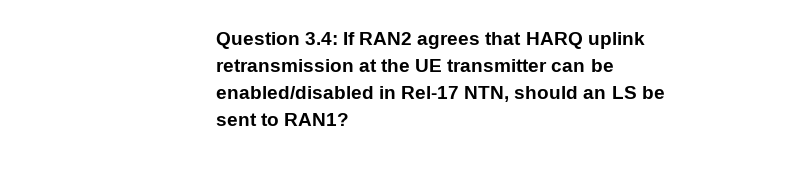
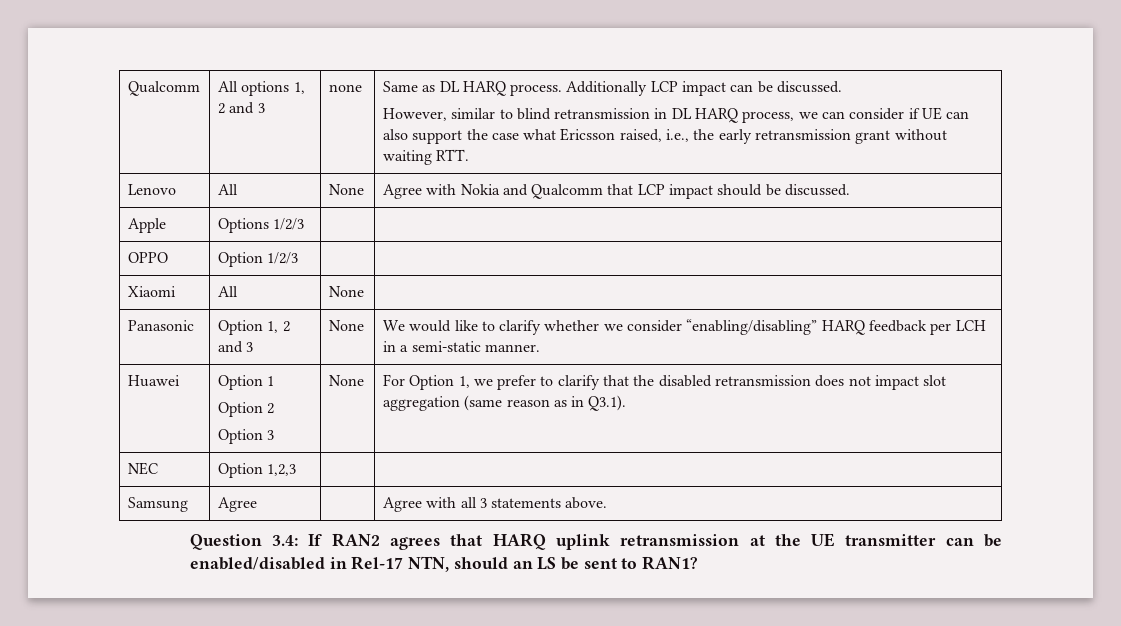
+ Qualcomm | All options 1, 2 and 3 | none | Same as DL HARQ process. Additionally LCP impact can be discussed.
+ However, similar to blind retransmission in DL HARQ process, we can consider if UE can also support the case what Ericsson raised, i.e., the early retransmission grant without waiting RTT.
+ Lenovo | All | None | Agree with Nokia and Qualcomm that LCP impact should be discussed.
+ Apple | Options 1/2/3 | |
+ OPPO | Option 1/2/3 | |
+ Xiaomi | All | None |
+ Panasonic | Option 1, 2 and 3 | None | We would like to clarify whether we consider “enabling/disabling” HARQ feedback per LCH in a semi-static manner.
+ Huawei | Option 1
+ Option 2
+ Option 3 | None | For Option 1, we prefer to clarify that the disabled retransmission does not impact slot aggregation (same reason as in Q3.1).
+ NEC | Option 1,2,3 | |
+ Samsung | Agree | | Agree with all 3 statements above.

